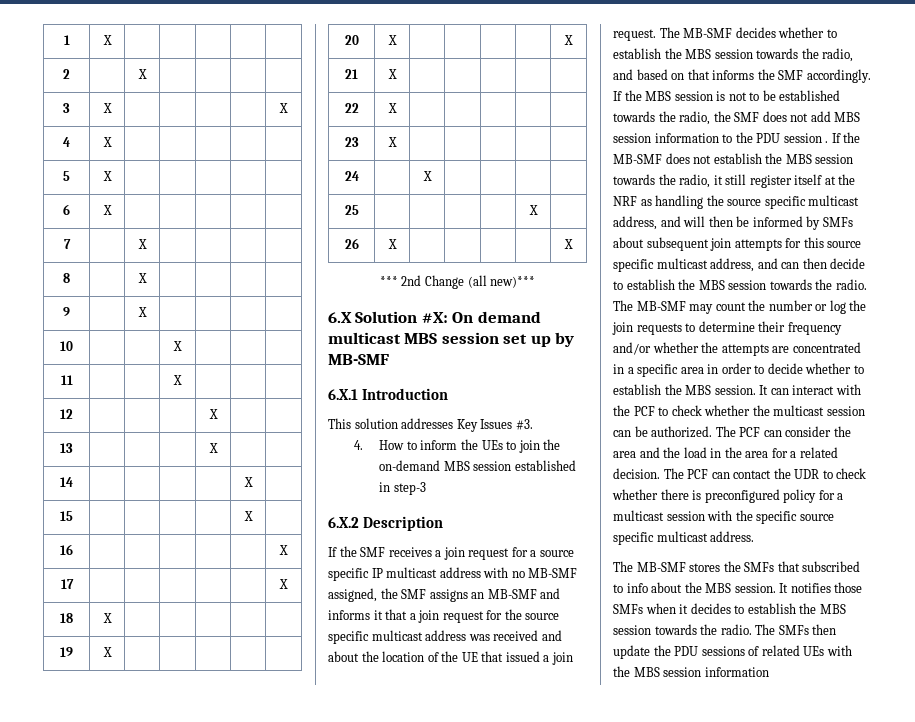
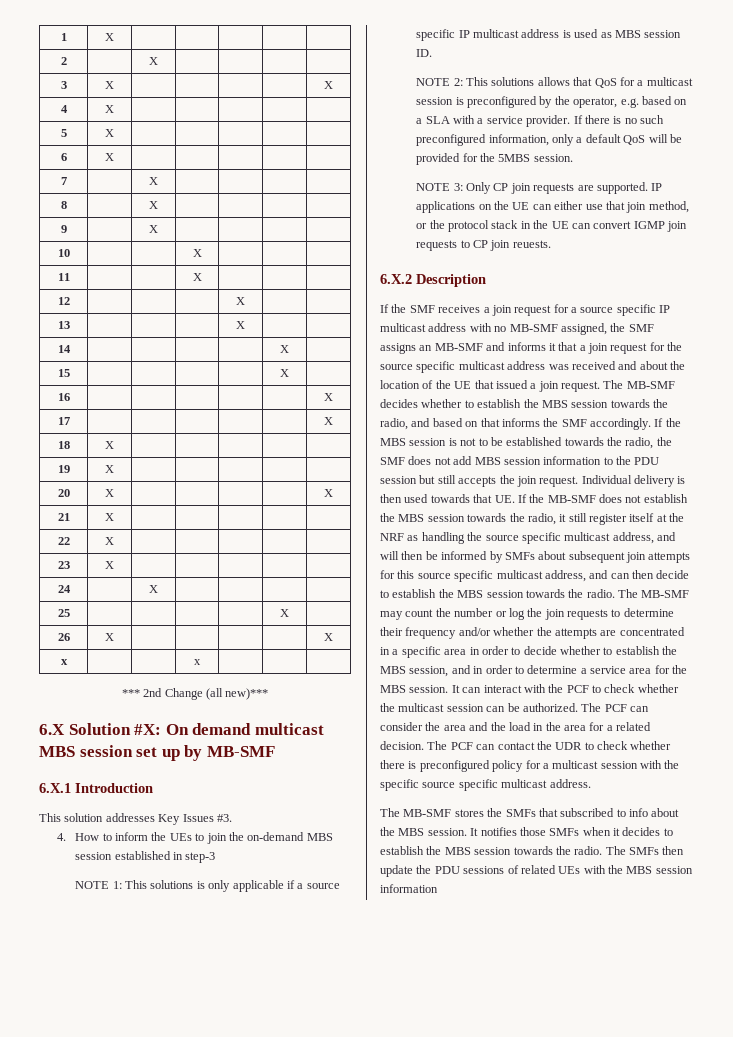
+ x | | | x | | |
+ NOTE 1: This solutions is only applicable if a source specific IP multicast address is used as MBS session ID.
+ NOTE 2: This solutions allows that QoS for a multicast session is preconfigured by the operator, e.g. based on a SLA with a service provider. If there is no such preconfigured information, only a default QoS will be provided for the 5MBS session.
+ NOTE 3: Only CP join requests are supported. IP applications on the UE can either use that join method, or the protocol stack in the UE can convert IGMP join requests to CP join reuests.
- If the MBS session is not to be established towards the radio, the SMF does not add MBS session information to the PDU session . If the MB-SMF does not establish the MBS session towards the radio, it still register itself at the NRF as handling the source specific multicast address, and will then be informed by SMFs about subsequent join attempts for this source specific multicast address, and can then decide to establish the MBS session towards the radio.
+ If the MBS session is not to be established towards the radio, the SMF does not add MBS session information to the PDU session but still accepts the join request. Individual delivery is then used towards that UE. If the MB-SMF does not establish the MBS session towards the radio, it still register itself at the NRF as handling the source specific multicast address, and will then be informed by SMFs about subsequent join attempts for this source specific multicast address, and can then decide to establish the MBS session towards the radio.
- The MB-SMF may count the number or log the join requests to determine their frequency and/or whether the attempts are concentrated in a specific area in order to decide whether to establish the MBS session.
+ The MB-SMF may count the number or log the join requests to determine their frequency and/or whether the attempts are concentrated in a specific area in order to decide whether to establish the MBS session, and in order to determine a service area for the MBS session.

